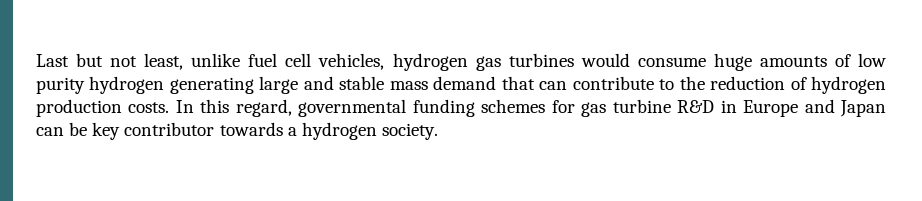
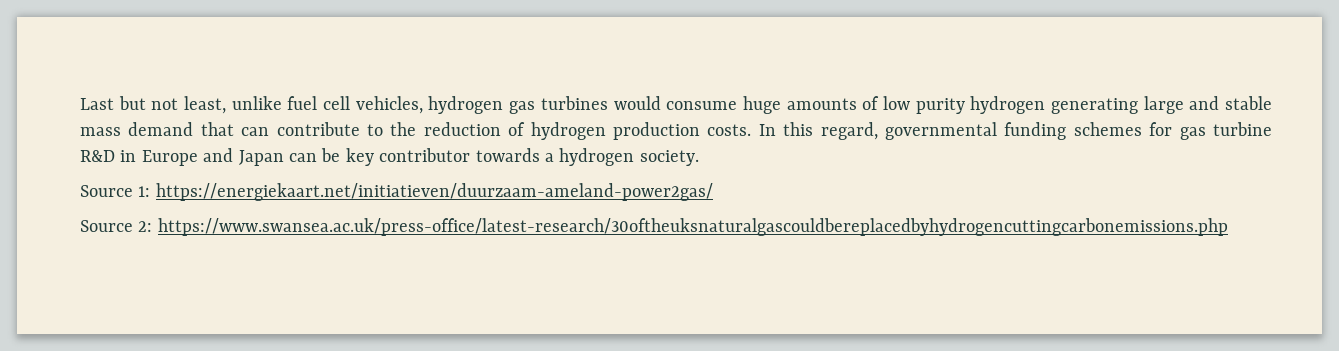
+ Source 1: https://energiekaart.net/initiatieven/duurzaam-ameland-power2gas/
+ Source 2: https://www.swansea.ac.uk/press-office/latest-research/30oftheuksnaturalgascouldbereplacedbyhydrogencuttingcarbonemissions.php

